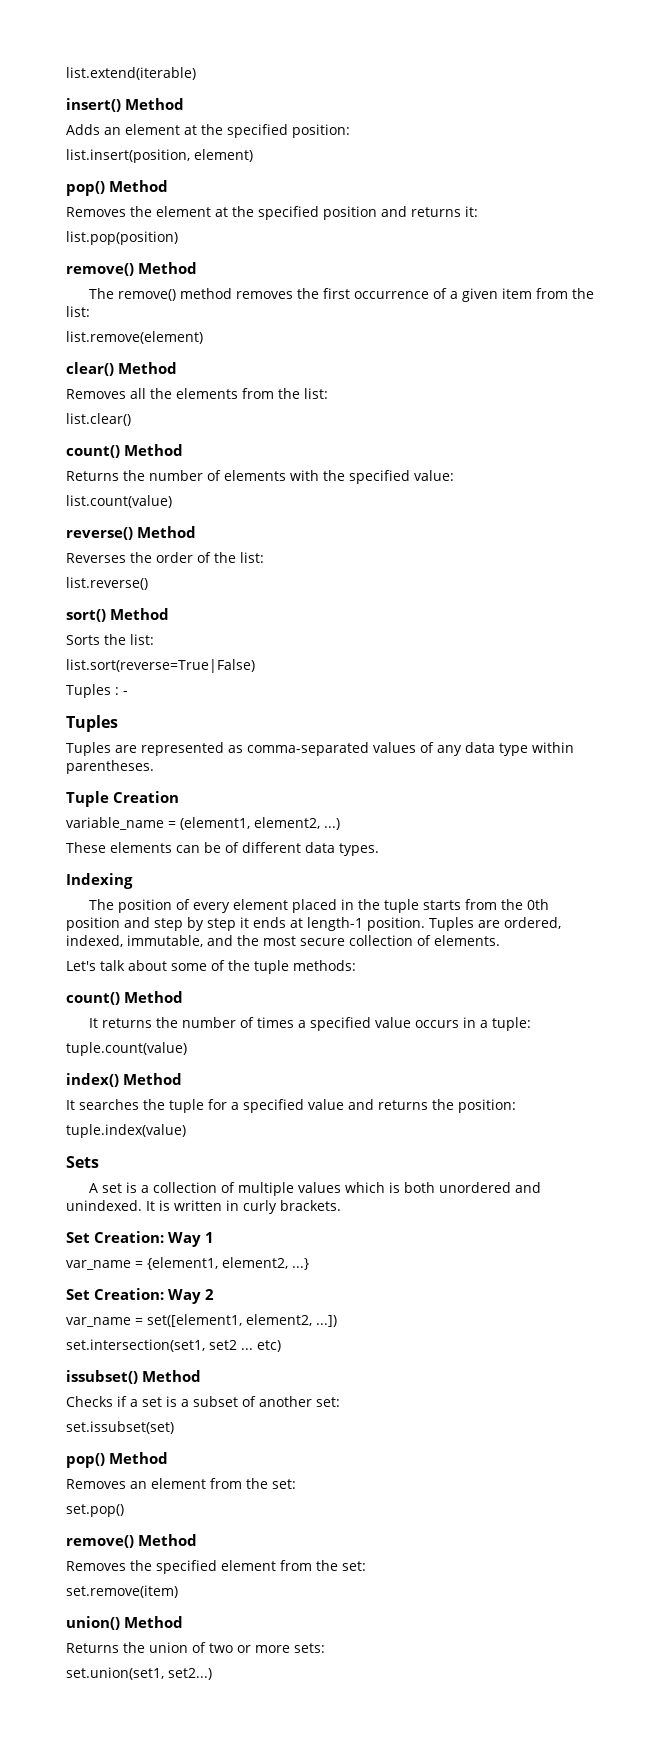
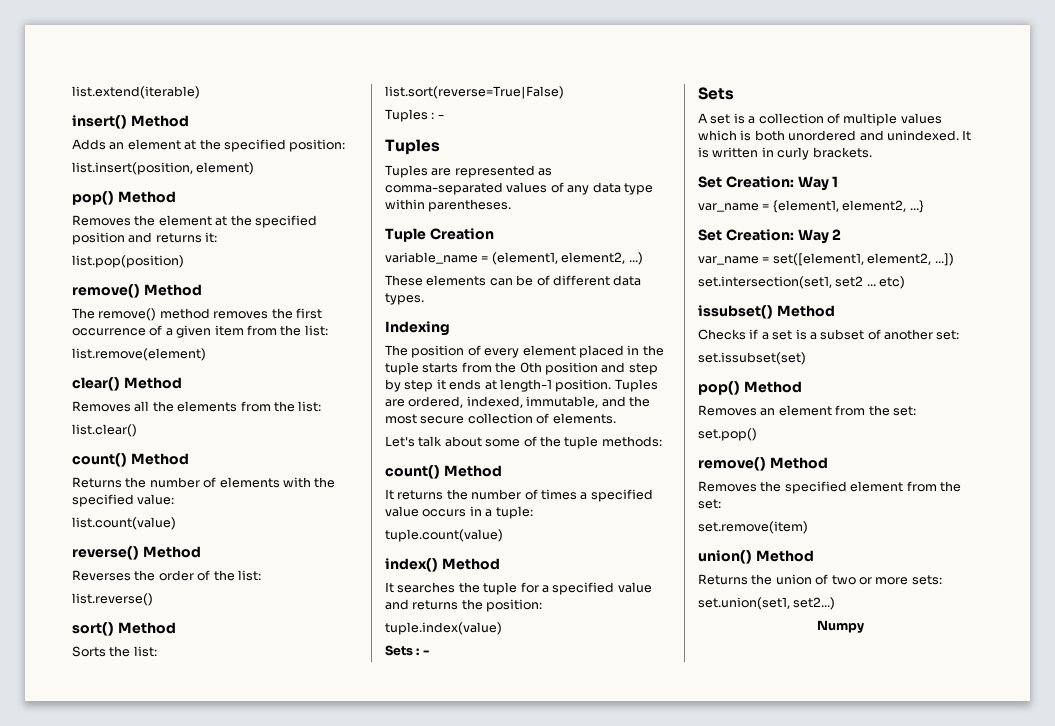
+ Sets : -
+ Numpy

